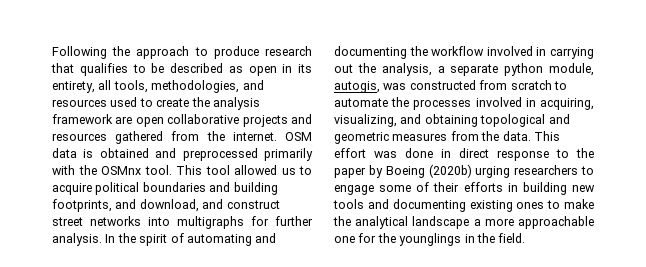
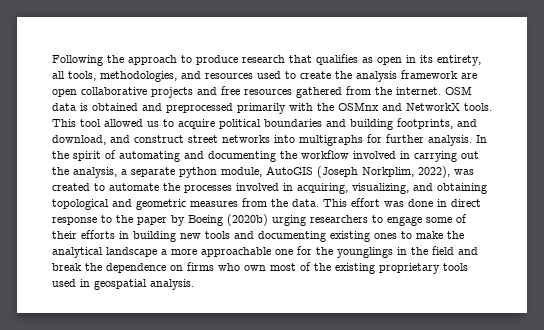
- Following the approach to produce research that qualifies to be described as open in its entirety, all tools, methodologies, and resources used to create the analysis framework are open collaborative projects and resources gathered from the internet.
+ Following the approach to produce research that qualifies as open in its entirety, all tools, methodologies, and resources used to create the analysis framework are open collaborative projects and free resources gathered from the internet.
- OSM data is obtained and preprocessed primarily with the OSMnx tool.
+ OSM data is obtained and preprocessed primarily with the OSMnx and NetworkX tools.
- In the spirit of automating and documenting the workflow involved in carrying out the analysis, a separate python module, autogis, was constructed from scratch to automate the processes involved in acquiring, visualizing, and obtaining topological and geometric measures from the data.
+ In the spirit of automating and documenting the workflow involved in carrying out the analysis, a separate python module, AutoGIS (Joseph Norkplim, 2022), was created to automate the processes involved in acquiring, visualizing, and obtaining topological and geometric measures from the data.
- This effort was done in direct response to the paper by Boeing (2020b) urging researchers to engage some of their efforts in building new tools and documenting existing ones to make the analytical landscape a more approachable one for the younglings in the field.
+ This effort was done in direct response to the paper by Boeing (2020b) urging researchers to engage some of their efforts in building new tools and documenting existing ones to make the analytical landscape a more approachable one for the younglings in the field and break the dependence on firms who own most of the existing proprietary tools used in geospatial analysis.

